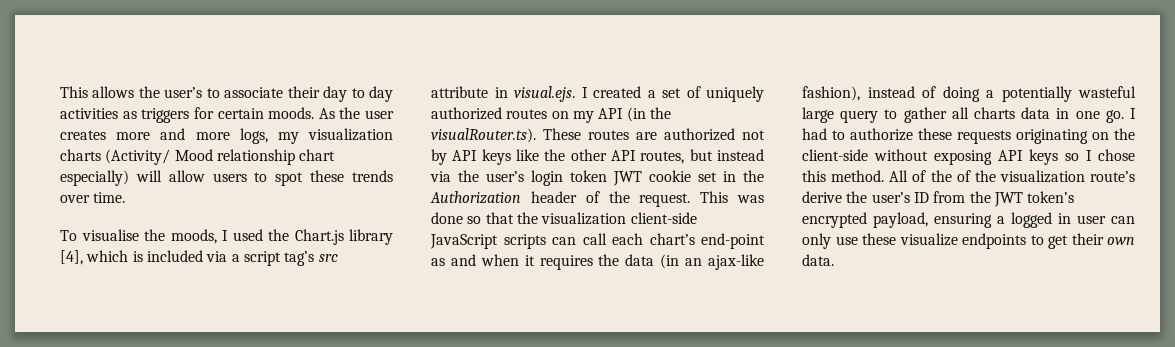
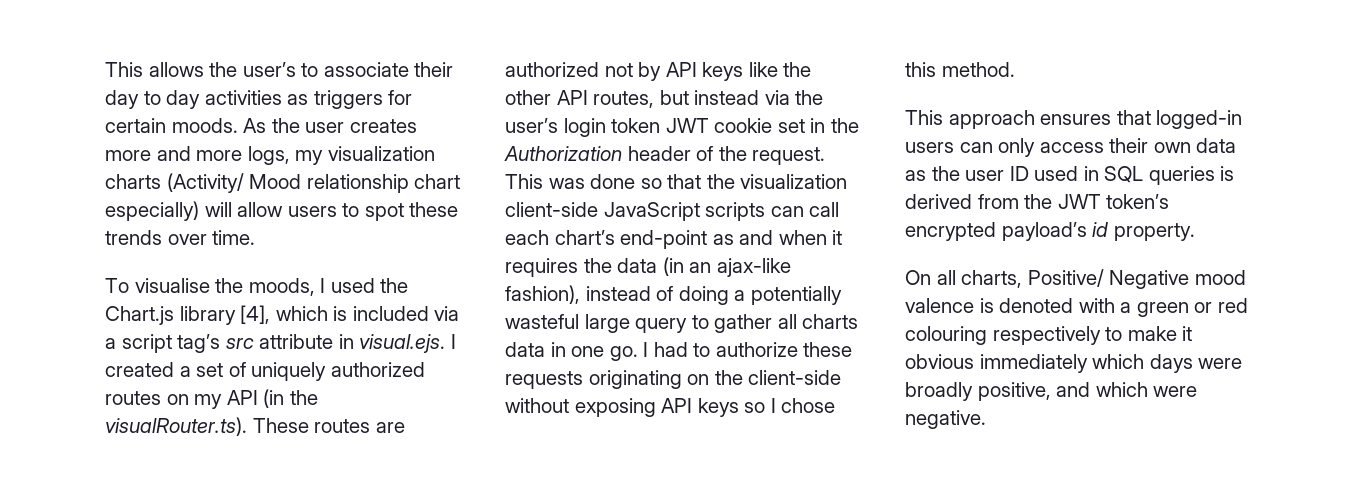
- I had to authorize these requests originating on the client-side without exposing API keys so I chose this method. All of the of the visualization route’s derive the user’s ID from the JWT token’s encrypted payload, ensuring a logged in user can only use these visualize endpoints to get their own data.
+ I had to authorize these requests originating on the client-side without exposing API keys so I chose this method.
+ This approach ensures that logged-in users can only access their own data as the user ID used in SQL queries is derived from the JWT token’s encrypted payload’s id property.
+ On all charts, Positive/ Negative mood valence is denoted with a green or red colouring respectively to make it obvious immediately which days were broadly positive, and which were negative.

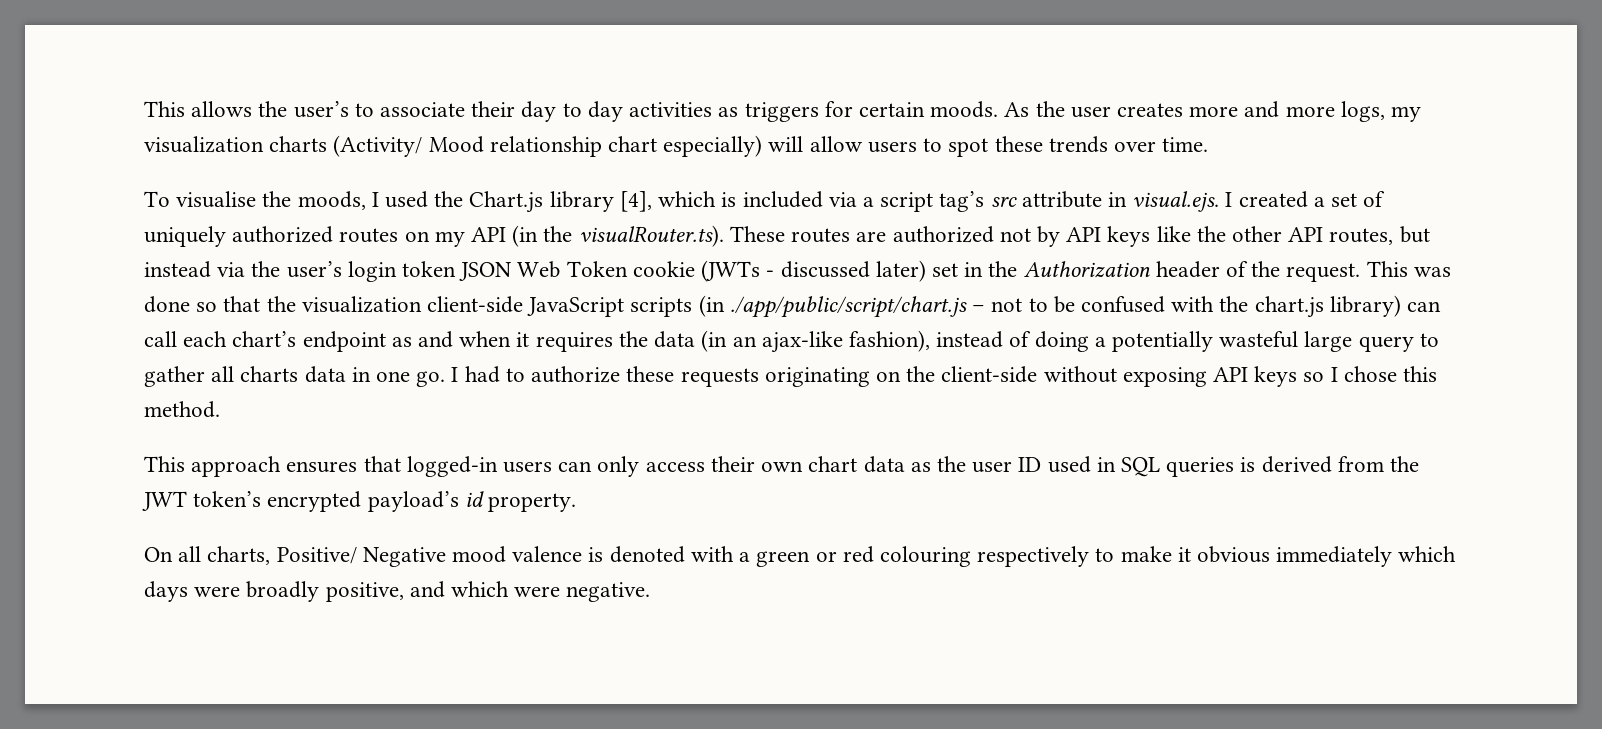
- To visualise the moods, I used the Chart.js library [4], which is included via a script tag’s src attribute in visual.ejs. I created a set of uniquely authorized routes on my API (in the visualRouter.ts). These routes are authorized not by API keys like the other API routes, but instead via the user’s login token JWT cookie set in the Authorization header of the request.
+ To visualise the moods, I used the Chart.js library [4], which is included via a script tag’s src attribute in visual.ejs. I created a set of uniquely authorized routes on my API (in the visualRouter.ts). These routes are authorized not by API keys like the other API routes, but instead via the user’s login token JSON Web Token cookie (JWTs - discussed later) set in the Authorization header of the request.
- This was done so that the visualization client-side JavaScript scripts can call each chart’s end-point as and when it requires the data (in an ajax-like fashion), instead of doing a potentially wasteful large query to gather all charts data in one go.
+ This was done so that the visualization client-side JavaScript scripts (in ./app/public/script/chart.js – not to be confused with the chart.js library) can call each chart’s endpoint as and when it requires the data (in an ajax-like fashion), instead of doing a potentially wasteful large query to gather all charts data in one go.
- This approach ensures that logged-in users can only access their own data as the user ID used in SQL queries is derived from the JWT token’s encrypted payload’s id property.
+ This approach ensures that logged-in users can only access their own chart data as the user ID used in SQL queries is derived from the JWT token’s encrypted payload’s id property.

